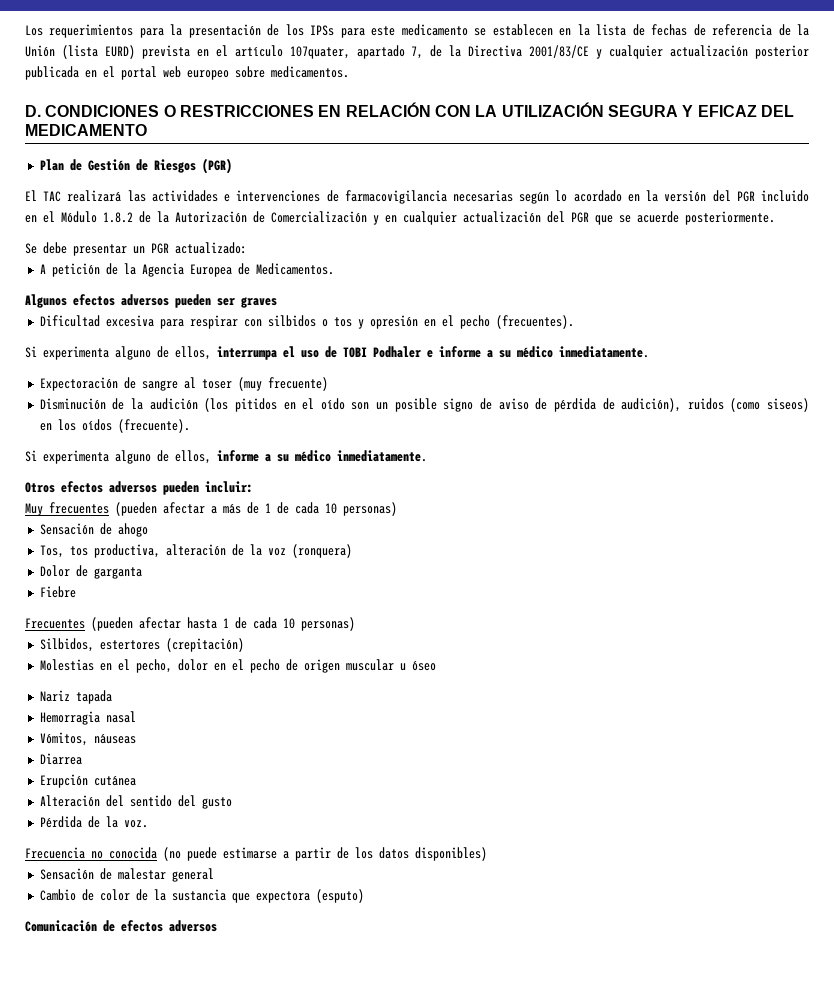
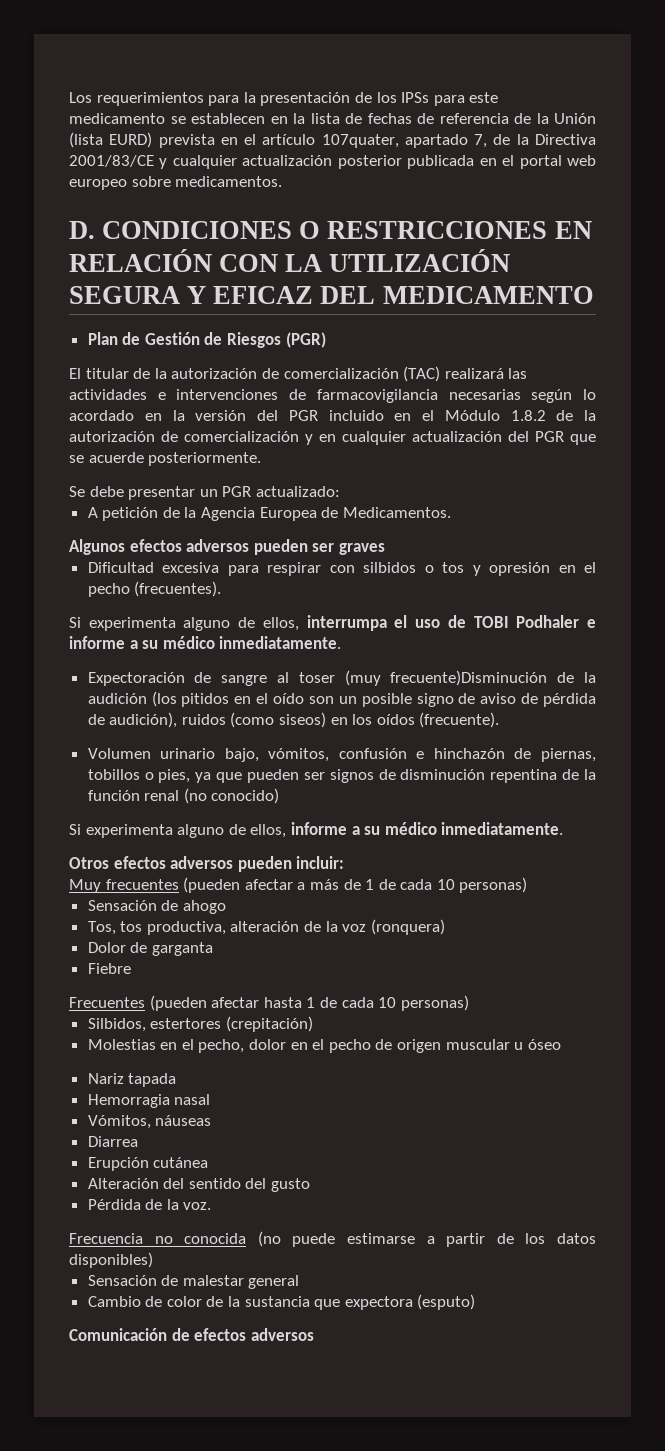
- El TAC realizará las actividades e intervenciones de farmacovigilancia necesarias según lo acordado en la versión del PGR incluido en el Módulo 1.8.2 de la Autorización de Comercialización y en cualquier actualización del PGR que se acuerde posteriormente.
+ El titular de la autorización de comercialización (TAC) realizará las actividades e intervenciones de farmacovigilancia necesarias según lo acordado en la versión del PGR incluido en el Módulo 1.8.2 de la autorización de comercialización y en cualquier actualización del PGR que se acuerde posteriormente.
- Expectoración de sangre al toser (muy frecuente)
- Disminución de la audición (los pitidos en el oído son un posible signo de aviso de pérdida de audición), ruidos (como siseos) en los oídos (frecuente).
+ Expectoración de sangre al toser (muy frecuente)Disminución de la audición (los pitidos en el oído son un posible signo de aviso de pérdida de audición), ruidos (como siseos) en los oídos (frecuente).
+ Volumen urinario bajo, vómitos, confusión e hinchazón de piernas, tobillos o pies, ya que pueden ser signos de disminución repentina de la función renal (no conocido)

